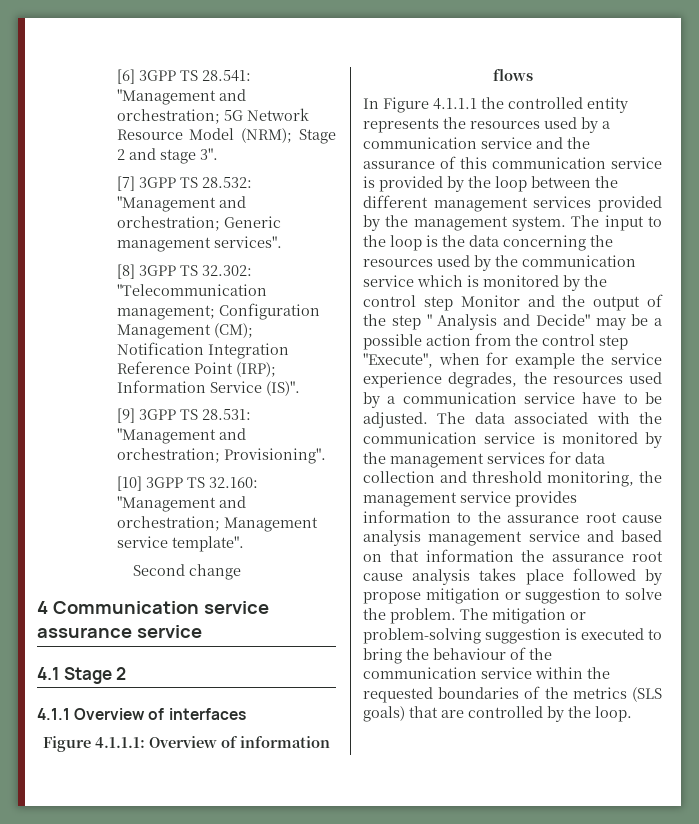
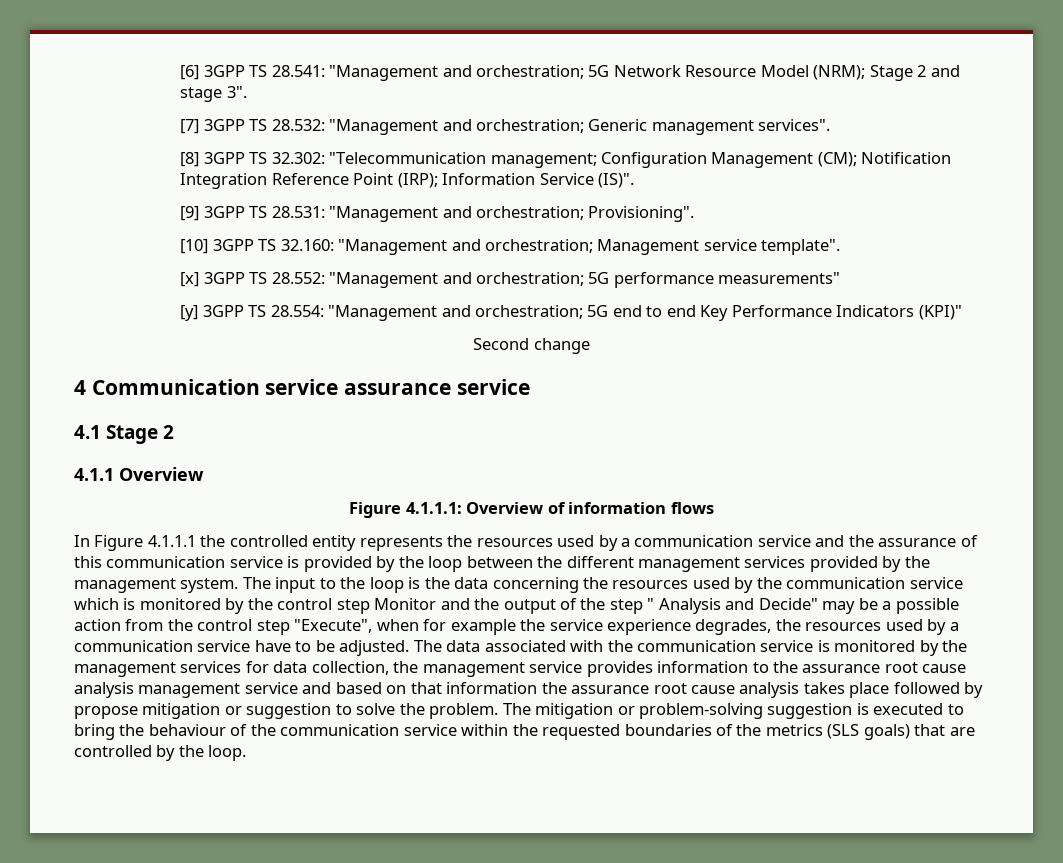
+ [x] 3GPP TS 28.552: "Management and orchestration; 5G performance measurements"
+ [y] 3GPP TS 28.554: "Management and orchestration; 5G end to end Key Performance Indicators (KPI)"
- 4.1.1 Overview of interfaces
+ 4.1.1 Overview
- The data associated with the communication service is monitored by the management services for data collection and threshold monitoring, the management service provides information to the assurance root cause analysis management service and based on that information the assurance root cause analysis takes place followed by propose mitigation or suggestion to solve the problem.
+ The data associated with the communication service is monitored by the management services for data collection, the management service provides information to the assurance root cause analysis management service and based on that information the assurance root cause analysis takes place followed by propose mitigation or suggestion to solve the problem.

